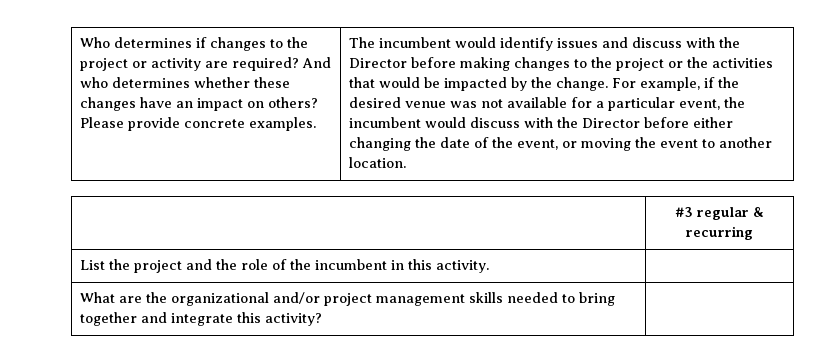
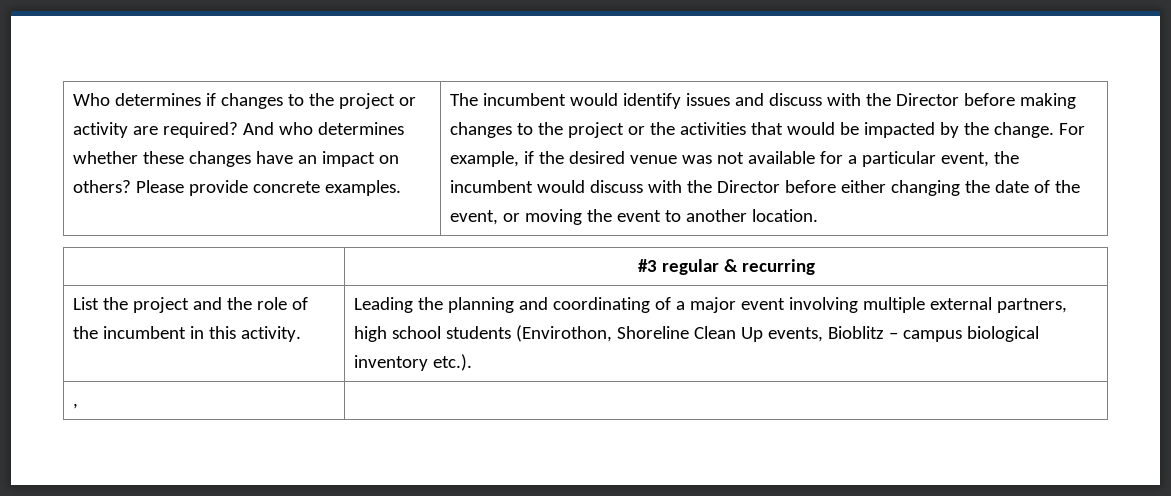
- List the project and the role of the incumbent in this activity. |
- What are the organizational and/or project management skills needed to bring together and integrate this activity? |
+ List the project and the role of the incumbent in this activity. | Leading the planning and coordinating of a major event involving multiple external partners, high school students (Envirothon, Shoreline Clean Up events, Bioblitz – campus biological inventory etc.).
+ , |

